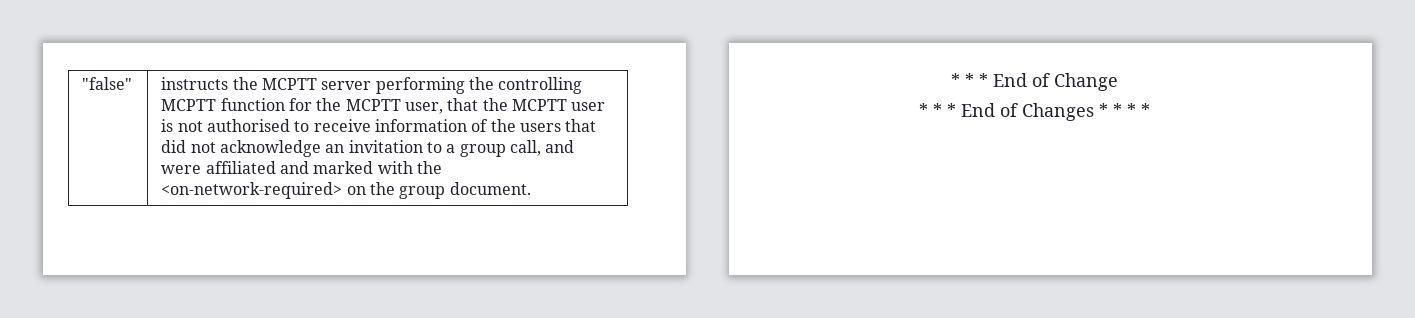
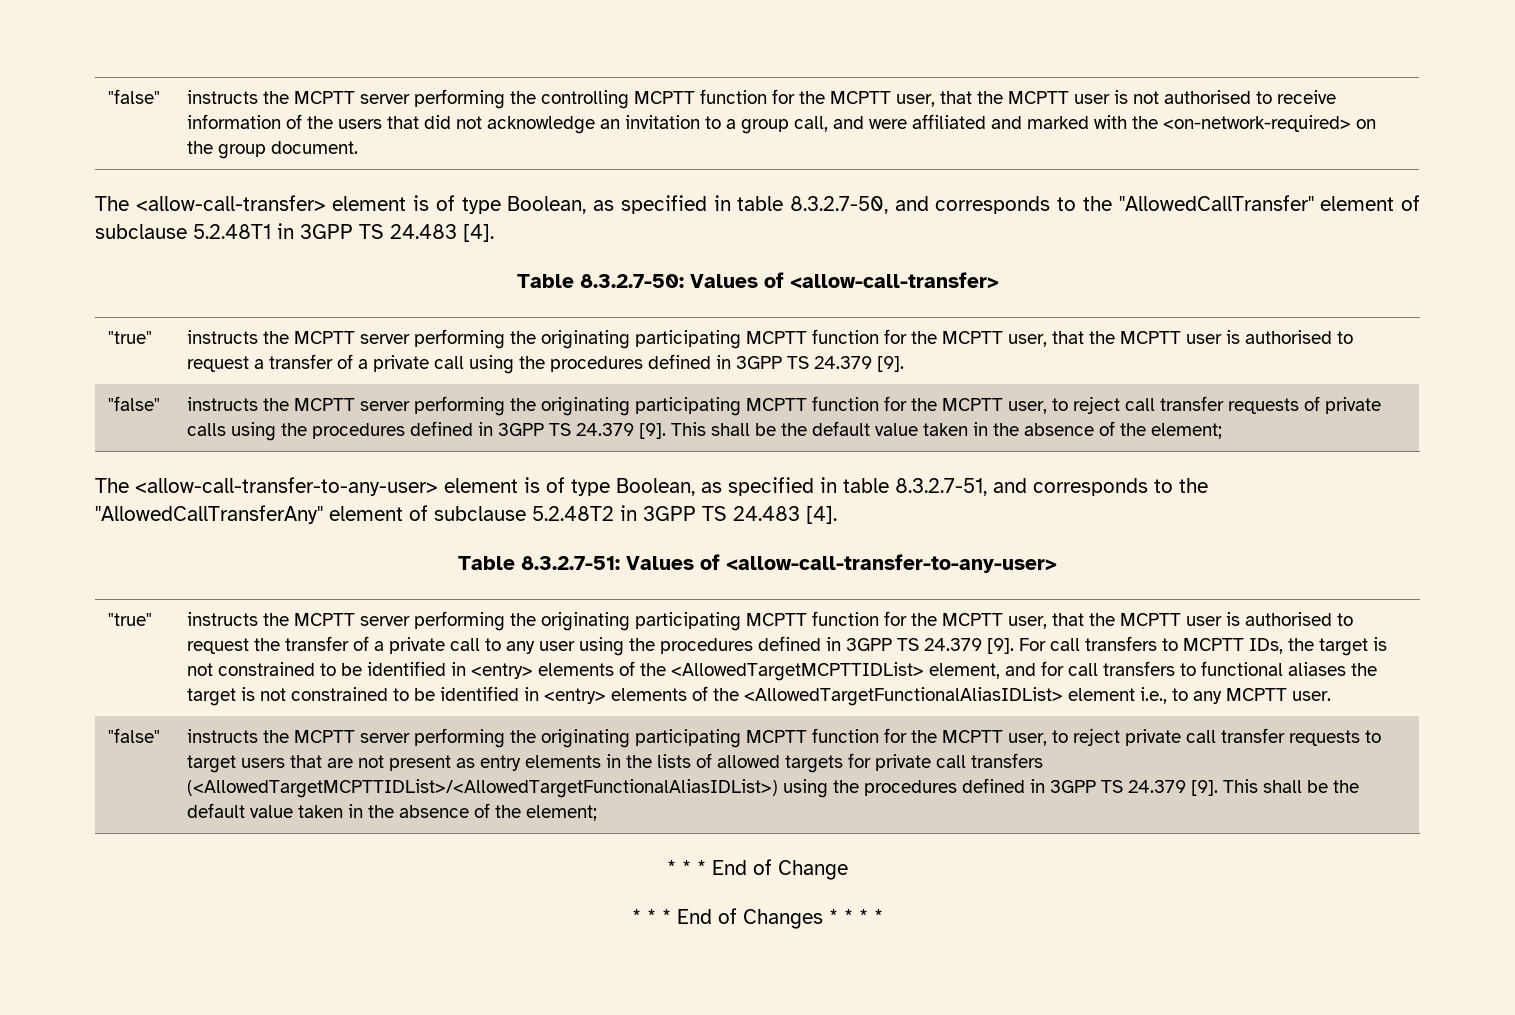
+ The <allow-call-transfer> element is of type Boolean, as specified in table 8.3.2.7-50, and corresponds to the "AllowedCallTransfer" element of subclause 5.2.48T1 in 3GPP TS 24.483 [4].
+ Table 8.3.2.7-50: Values of <allow-call-transfer>
+ "true" | instructs the MCPTT server performing the originating participating MCPTT function for the MCPTT user, that the MCPTT user is authorised to request a transfer of a private call using the procedures defined in 3GPP TS 24.379 [9].
+ "false" | instructs the MCPTT server performing the originating participating MCPTT function for the MCPTT user, to reject call transfer requests of private calls using the procedures defined in 3GPP TS 24.379 [9]. This shall be the default value taken in the absence of the element;
+ The <allow-call-transfer-to-any-user> element is of type Boolean, as specified in table 8.3.2.7-51, and corresponds to the "AllowedCallTransferAny" element of subclause 5.2.48T2 in 3GPP TS 24.483 [4].
+ Table 8.3.2.7-51: Values of <allow-call-transfer-to-any-user>
+ "true" | instructs the MCPTT server performing the originating participating MCPTT function for the MCPTT user, that the MCPTT user is authorised to request the transfer of a private call to any user using the procedures defined in 3GPP TS 24.379 [9]. For call transfers to MCPTT IDs, the target is not constrained to be identified in <entry> elements of the <AllowedTargetMCPTTIDList> element, and for call transfers to functional aliases the target is not constrained to be identified in <entry> elements of the <AllowedTargetFunctionalAliasIDList> element i.e., to any MCPTT user.
+ "false" | instructs the MCPTT server performing the originating participating MCPTT function for the MCPTT user, to reject private call transfer requests to target users that are not present as entry elements in the lists of allowed targets for private call transfers (<AllowedTargetMCPTTIDList>/<AllowedTargetFunctionalAliasIDList>) using the procedures defined in 3GPP TS 24.379 [9]. This shall be the default value taken in the absence of the element;

